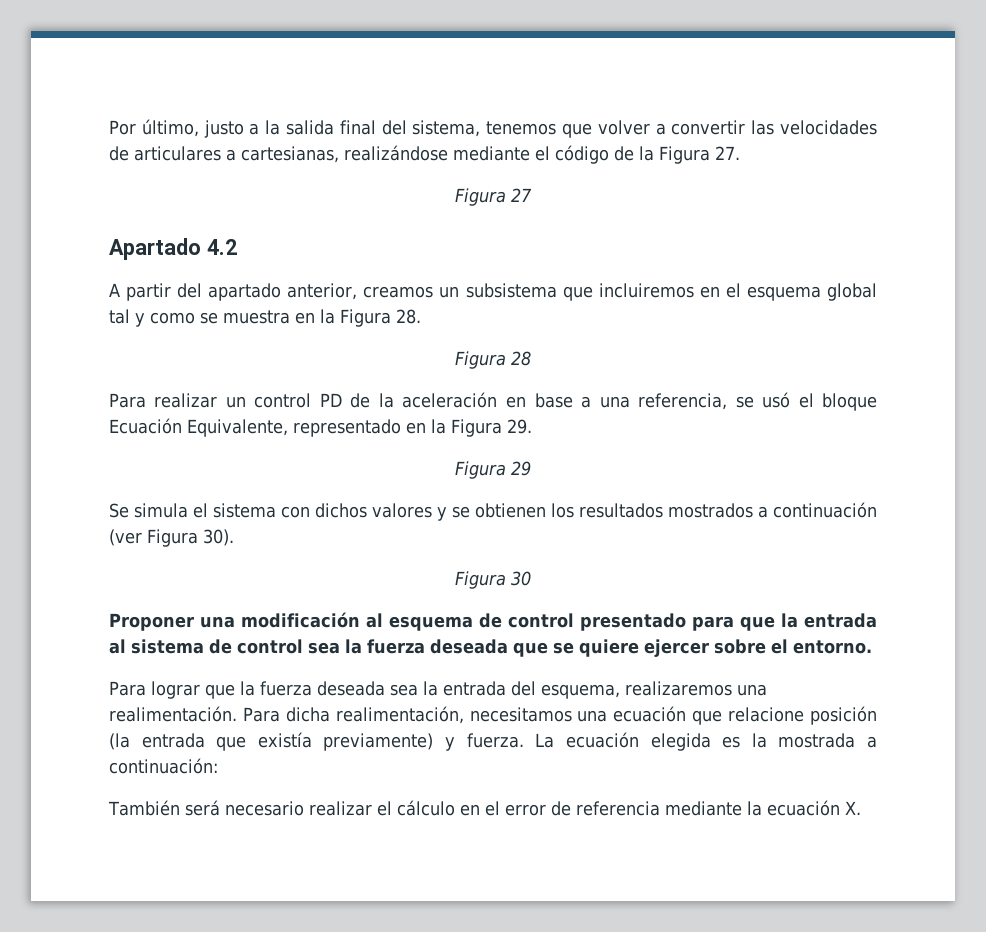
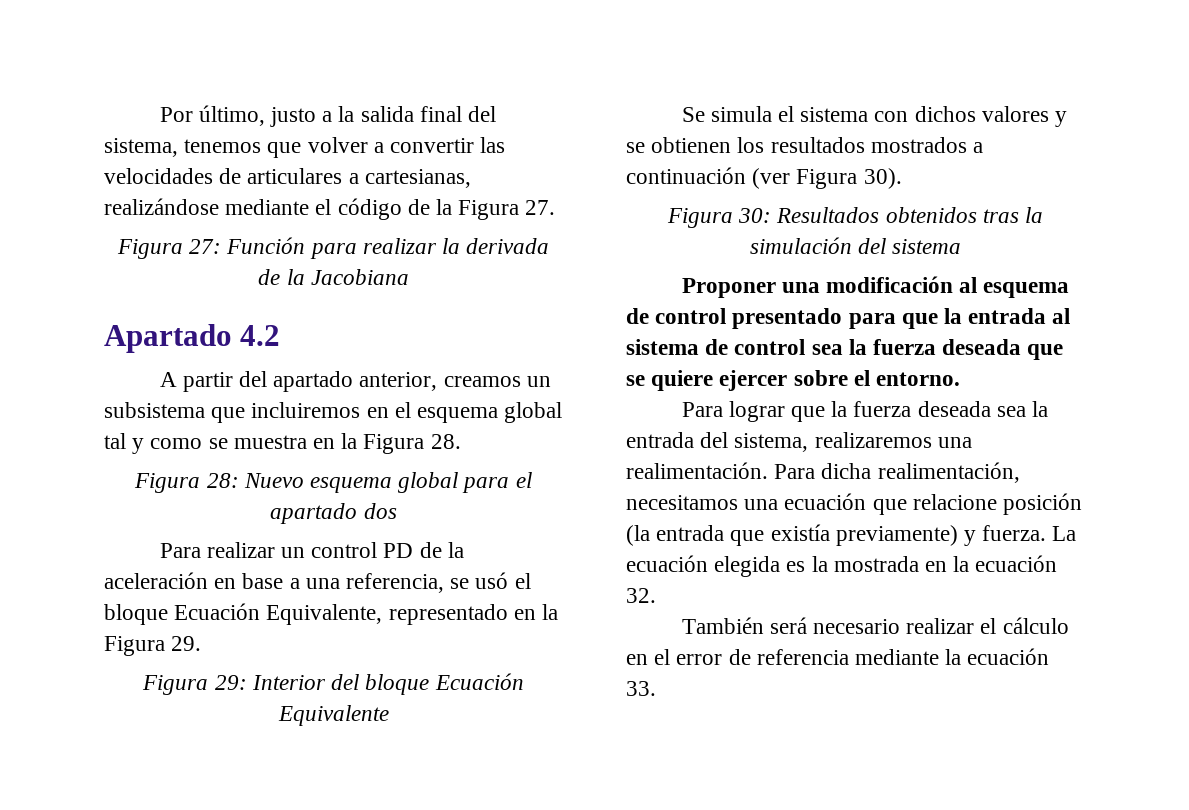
- Figura 27
+ Figura 27: Función para realizar la derivada de la Jacobiana
- Figura 28
+ Figura 28: Nuevo esquema global para el apartado dos
- Figura 29
+ Figura 29: Interior del bloque Ecuación Equivalente
- Figura 30
+ Figura 30: Resultados obtenidos tras la simulación del sistema
- Para lograr que la fuerza deseada sea la entrada del esquema, realizaremos una realimentación.
+ Para lograr que la fuerza deseada sea la entrada del sistema, realizaremos una realimentación.
- La ecuación elegida es la mostrada a continuación:
+ La ecuación elegida es la mostrada en la ecuación 32.
- También será necesario realizar el cálculo en el error de referencia mediante la ecuación X.
+ También será necesario realizar el cálculo en el error de referencia mediante la ecuación 33.

